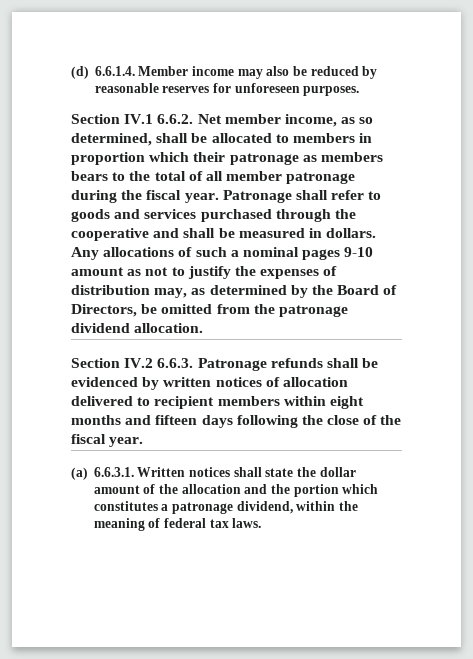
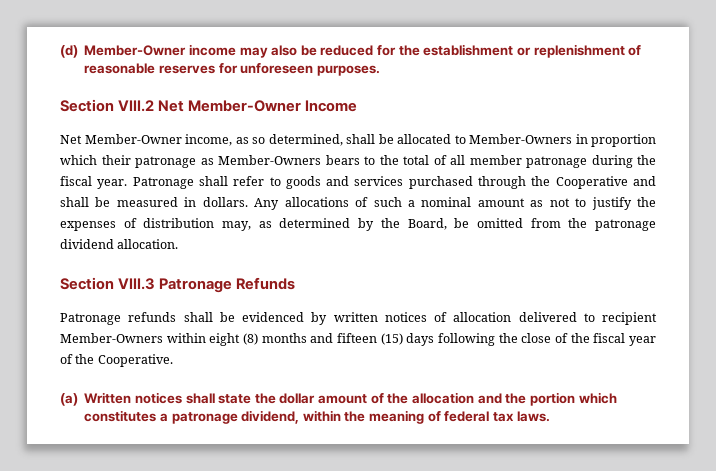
- (d) 6.6.1.4. Member income may also be reduced by reasonable reserves for unforeseen purposes.
+ (d) Member-Owner income may also be reduced for the establishment or replenishment of reasonable reserves for unforeseen purposes.
- Section IV.1 6.6.2. Net member income, as so determined, shall be allocated to members in proportion which their patronage as members bears to the total of all member patronage during the fiscal year.
+ Section VIII.2 Net Member-Owner Income
+ Net Member-Owner income, as so determined, shall be allocated to Member-Owners in proportion which their patronage as Member-Owners bears to the total of all member patronage during the fiscal year.
- Patronage shall refer to goods and services purchased through the cooperative and shall be measured in dollars.
+ Patronage shall refer to goods and services purchased through the Cooperative and shall be measured in dollars.
- Any allocations of such a nominal pages 9-10 amount as not to justify the expenses of distribution may, as determined by the Board of Directors, be omitted from the patronage dividend allocation.
+ Any allocations of such a nominal amount as not to justify the expenses of distribution may, as determined by the Board, be omitted from the patronage dividend allocation.
- Section IV.2 6.6.3. Patronage refunds shall be evidenced by written notices of allocation delivered to recipient members within eight months and fifteen days following the close of the fiscal year.
+ Section VIII.3 Patronage Refunds
+ Patronage refunds shall be evidenced by written notices of allocation delivered to recipient Member-Owners within eight (8) months and fifteen (15) days following the close of the fiscal year of the Cooperative.
- (a) 6.6.3.1. Written notices shall state the dollar amount of the allocation and the portion which constitutes a patronage dividend, within the meaning of federal tax laws.
+ (a) Written notices shall state the dollar amount of the allocation and the portion which constitutes a patronage dividend, within the meaning of federal tax laws.

